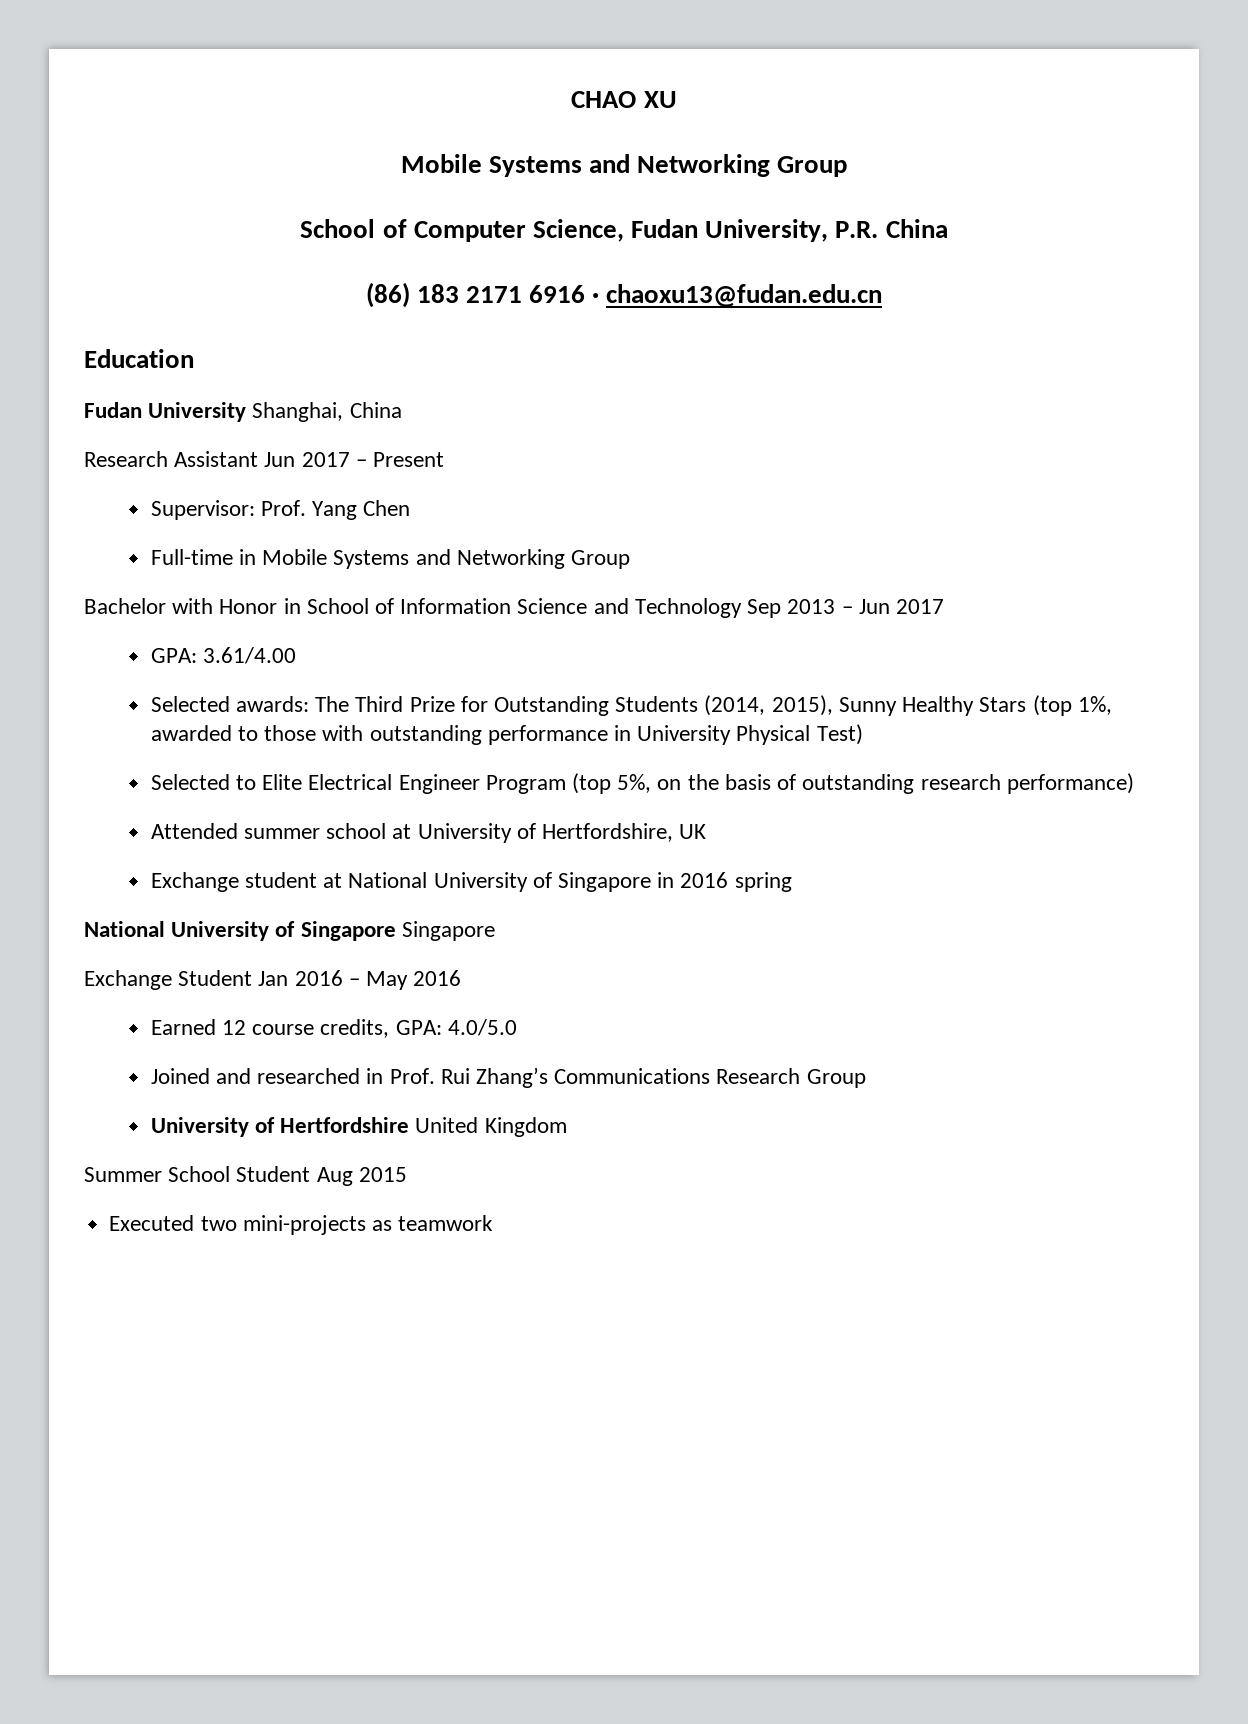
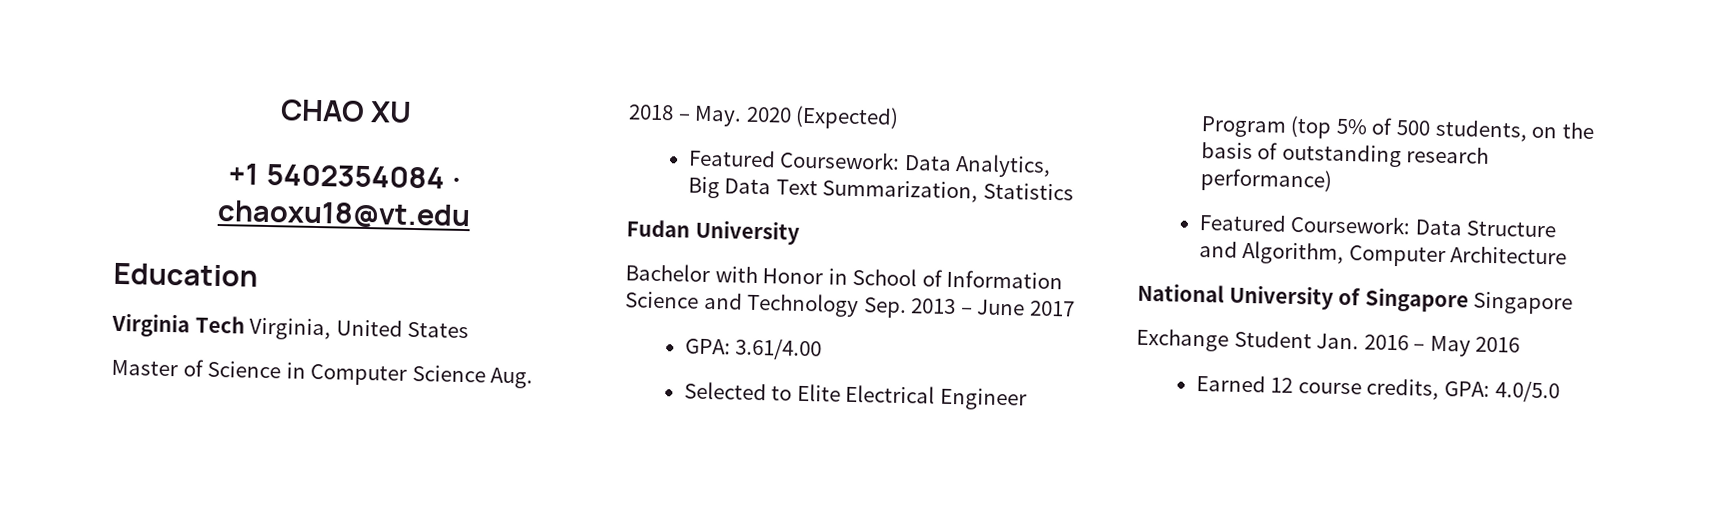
  CHAO XU
- Mobile Systems and Networking Group
- School of Computer Science, Fudan University, P.R. China
- (86) 183 2171 6916 · chaoxu13@fudan.edu.cn
+ +1 5402354084 · chaoxu18@vt.edu
  Education
- Fudan University Shanghai, China
- Research Assistant Jun 2017 – Present
- Supervisor: Prof. Yang Chen
- Full-time in Mobile Systems and Networking Group
+ Virginia Tech Virginia, United States
+ Master of Science in Computer Science Aug. 2018 – May. 2020 (Expected)
+ Featured Coursework: Data Analytics, Big Data Text Summarization, Statistics
+ Fudan University
- Bachelor with Honor in School of Information Science and Technology Sep 2013 – Jun 2017
+ Bachelor with Honor in School of Information Science and Technology Sep. 2013 – June 2017
- Selected awards: The Third Prize for Outstanding Students (2014, 2015), Sunny Healthy Stars (top 1%, awarded to those with outstanding performance in University Physical Test)
- Selected to Elite Electrical Engineer Program (top 5%, on the basis of outstanding research performance)
+ Selected to Elite Electrical Engineer Program (top 5% of 500 students, on the basis of outstanding research performance)
- Attended summer school at University of Hertfordshire, UK
- Exchange student at National University of Singapore in 2016 spring
+ Featured Coursework: Data Structure and Algorithm, Computer Architecture
- Exchange Student Jan 2016 – May 2016
+ Exchange Student Jan. 2016 – May 2016
- Joined and researched in Prof. Rui Zhang’s Communications Research Group
- University of Hertfordshire United Kingdom
- Summer School Student Aug 2015
- Executed two mini-projects as teamwork

